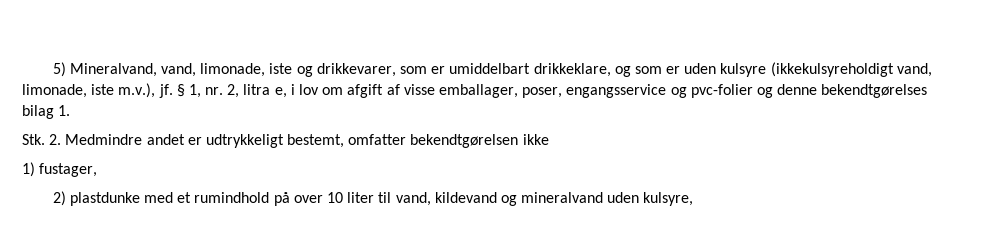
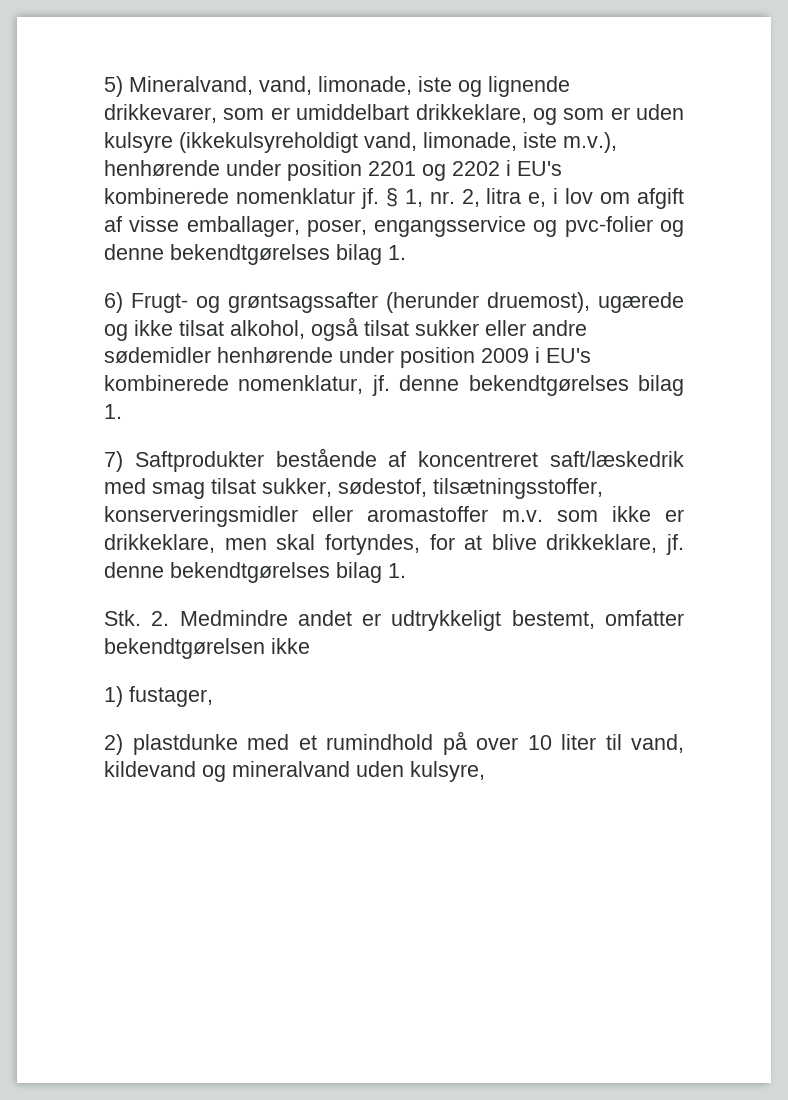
- 5) Mineralvand, vand, limonade, iste og drikkevarer, som er umiddelbart drikkeklare, og som er uden kulsyre (ikkekulsyreholdigt vand, limonade, iste m.v.), jf.
+ 5) Mineralvand, vand, limonade, iste og lignende drikkevarer, som er umiddelbart drikkeklare, og som er uden kulsyre (ikkekulsyreholdigt vand, limonade, iste m.v.), henhørende under position 2201 og 2202 i EU's kombinerede nomenklatur jf.
+ 6) Frugt- og grøntsagssafter (herunder druemost), ugærede og ikke tilsat alkohol, også tilsat sukker eller andre sødemidler henhørende under position 2009 i EU's kombinerede nomenklatur, jf. denne bekendtgørelses bilag 1.
+ 7) Saftprodukter bestående af koncentreret saft/læskedrik med smag tilsat sukker, sødestof, tilsætningsstoffer, konserveringsmidler eller aromastoffer m.v. som ikke er drikkeklare, men skal fortyndes, for at blive drikkeklare, jf. denne bekendtgørelses bilag 1.

